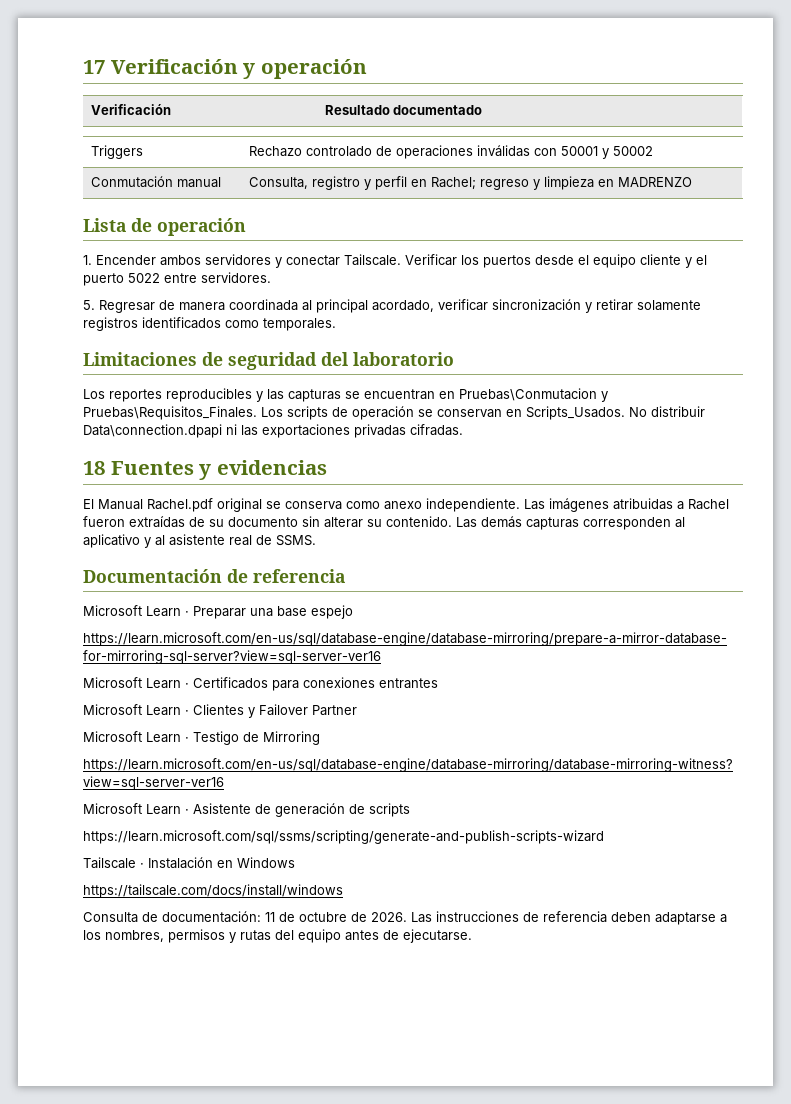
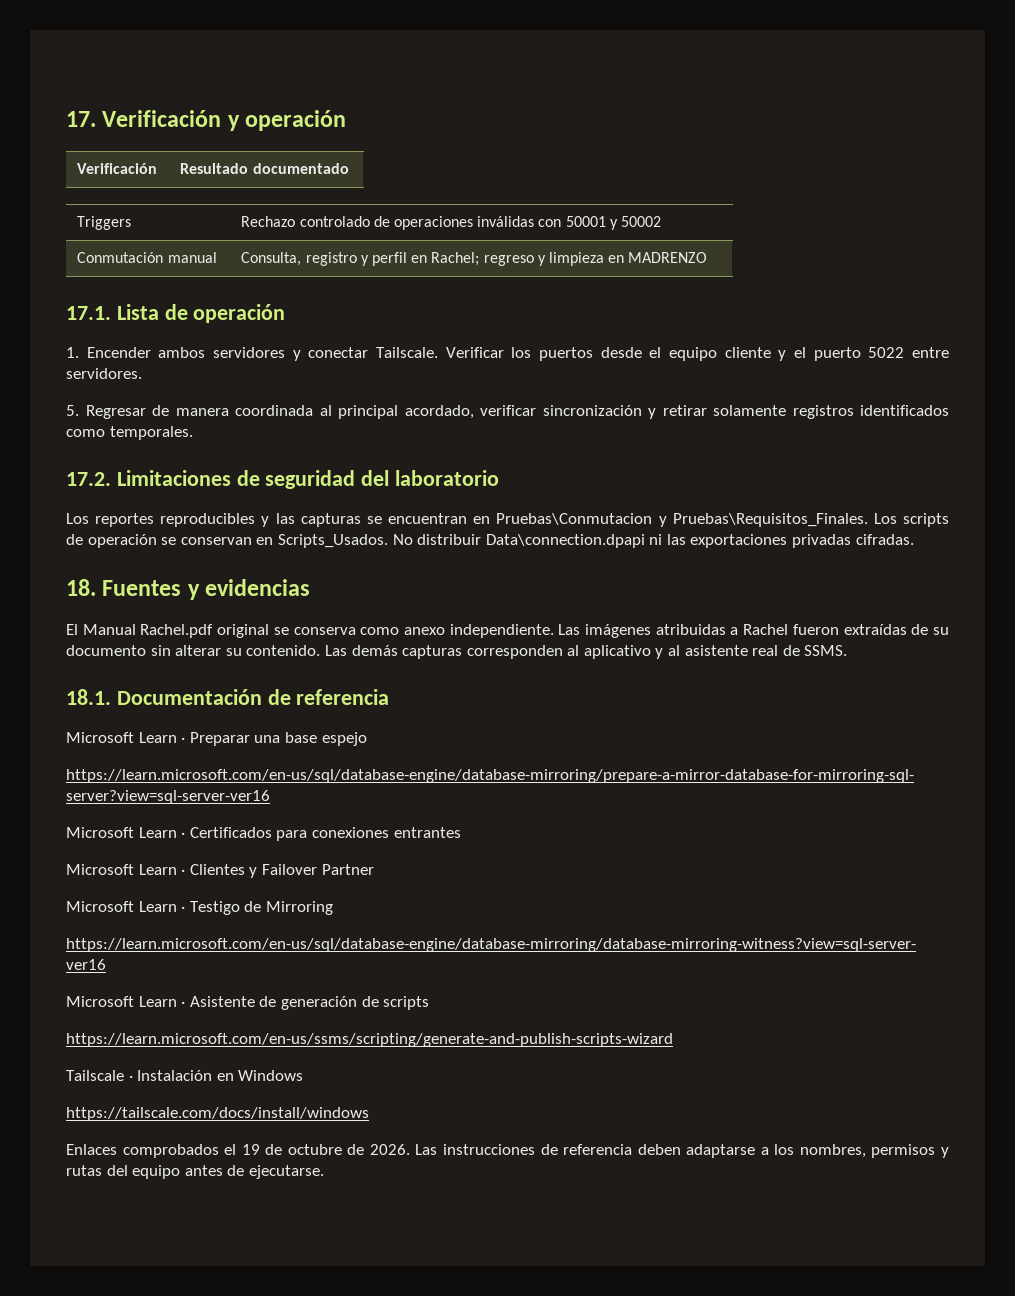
- 17 Verificación y operación
+ 17. Verificación y operación
- Lista de operación
+ 17.1. Lista de operación
- Limitaciones de seguridad del laboratorio
+ 17.2. Limitaciones de seguridad del laboratorio
- 18 Fuentes y evidencias
+ 18. Fuentes y evidencias
- Documentación de referencia
+ 18.1. Documentación de referencia
- https://learn.microsoft.com/sql/ssms/scripting/generate-and-publish-scripts-wizard
+ https://learn.microsoft.com/en-us/ssms/scripting/generate-and-publish-scripts-wizard
- Consulta de documentación: 11 de octubre de 2026.
+ Enlaces comprobados el 19 de octubre de 2026.

